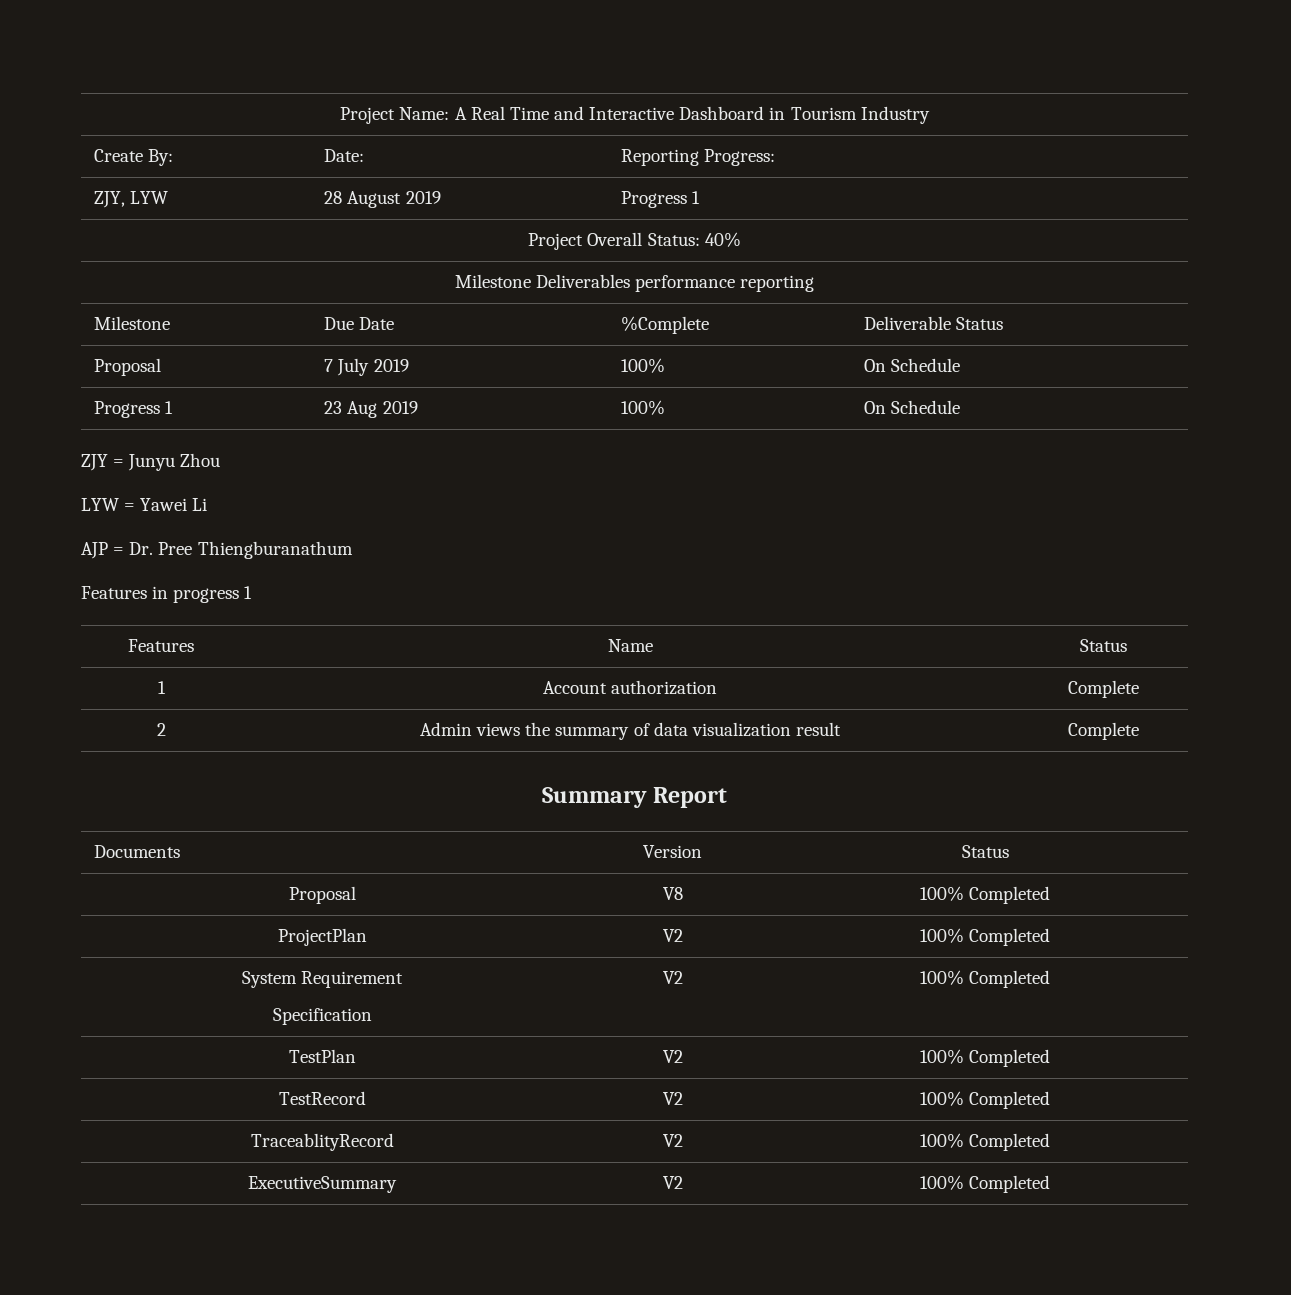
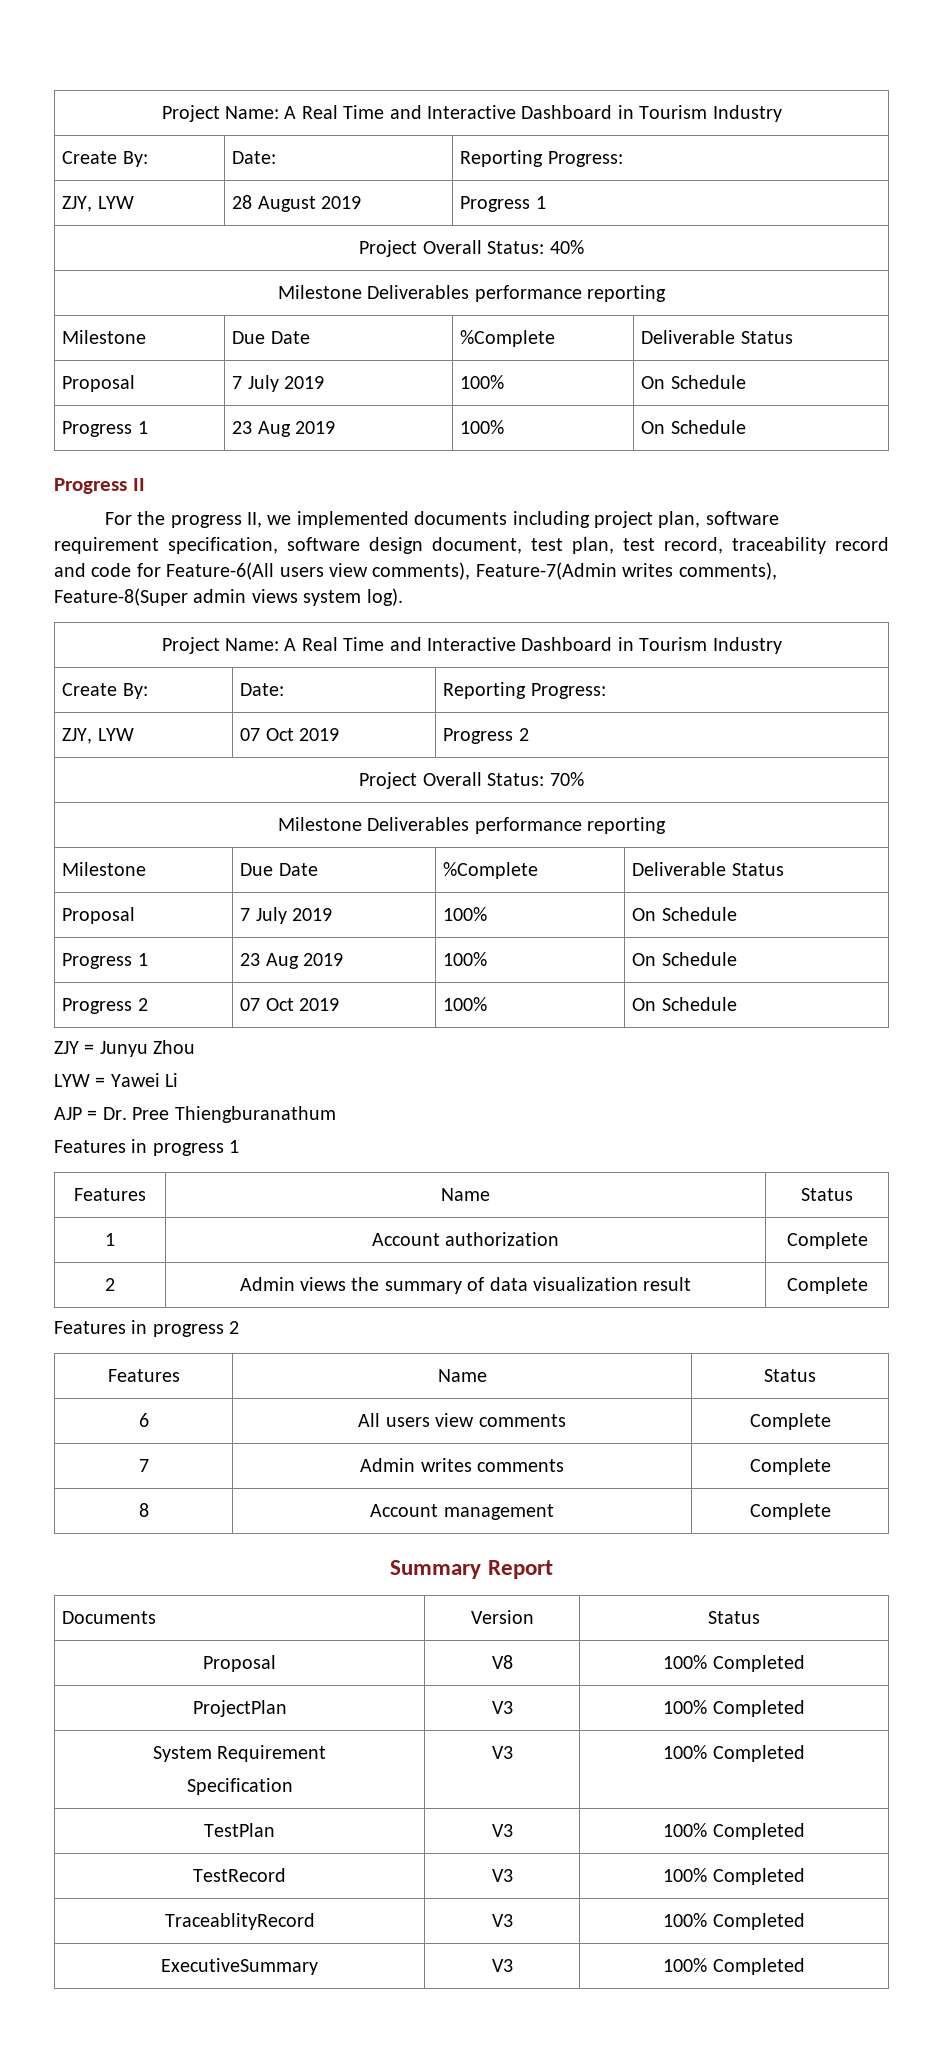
+ Progress II
+ For the progress II, we implemented documents including project plan, software requirement specification, software design document, test plan, test record, traceability record and code for Feature-6(All users view comments), Feature-7(Admin writes comments), Feature-8(Super admin views system log).
+ Project Name: A Real Time and Interactive Dashboard in Tourism Industry
+ Create By: | Date: | Reporting Progress:
+ ZJY, LYW | 07 Oct 2019 | Progress 2
+ Project Overall Status: 70%
+ Milestone Deliverables performance reporting
+ Milestone | Due Date | %Complete | Deliverable Status
+ Proposal | 7 July 2019 | 100% | On Schedule
+ Progress 1 | 23 Aug 2019 | 100% | On Schedule
+ Progress 2 | 07 Oct 2019 | 100% | On Schedule
+ Features in progress 2
+ Features | Name | Status
+ 6 | All users view comments | Complete
+ 7 | Admin writes comments | Complete
+ 8 | Account management | Complete
- ProjectPlan | V2 | 100% Completed
+ ProjectPlan | V3 | 100% Completed
  System Requirement
- Specification | V2 | 100% Completed
+ Specification | V3 | 100% Completed
- TestPlan | V2 | 100% Completed
+ TestPlan | V3 | 100% Completed
- TestRecord | V2 | 100% Completed
+ TestRecord | V3 | 100% Completed
- TraceablityRecord | V2 | 100% Completed
+ TraceablityRecord | V3 | 100% Completed
- ExecutiveSummary | V2 | 100% Completed
+ ExecutiveSummary | V3 | 100% Completed

